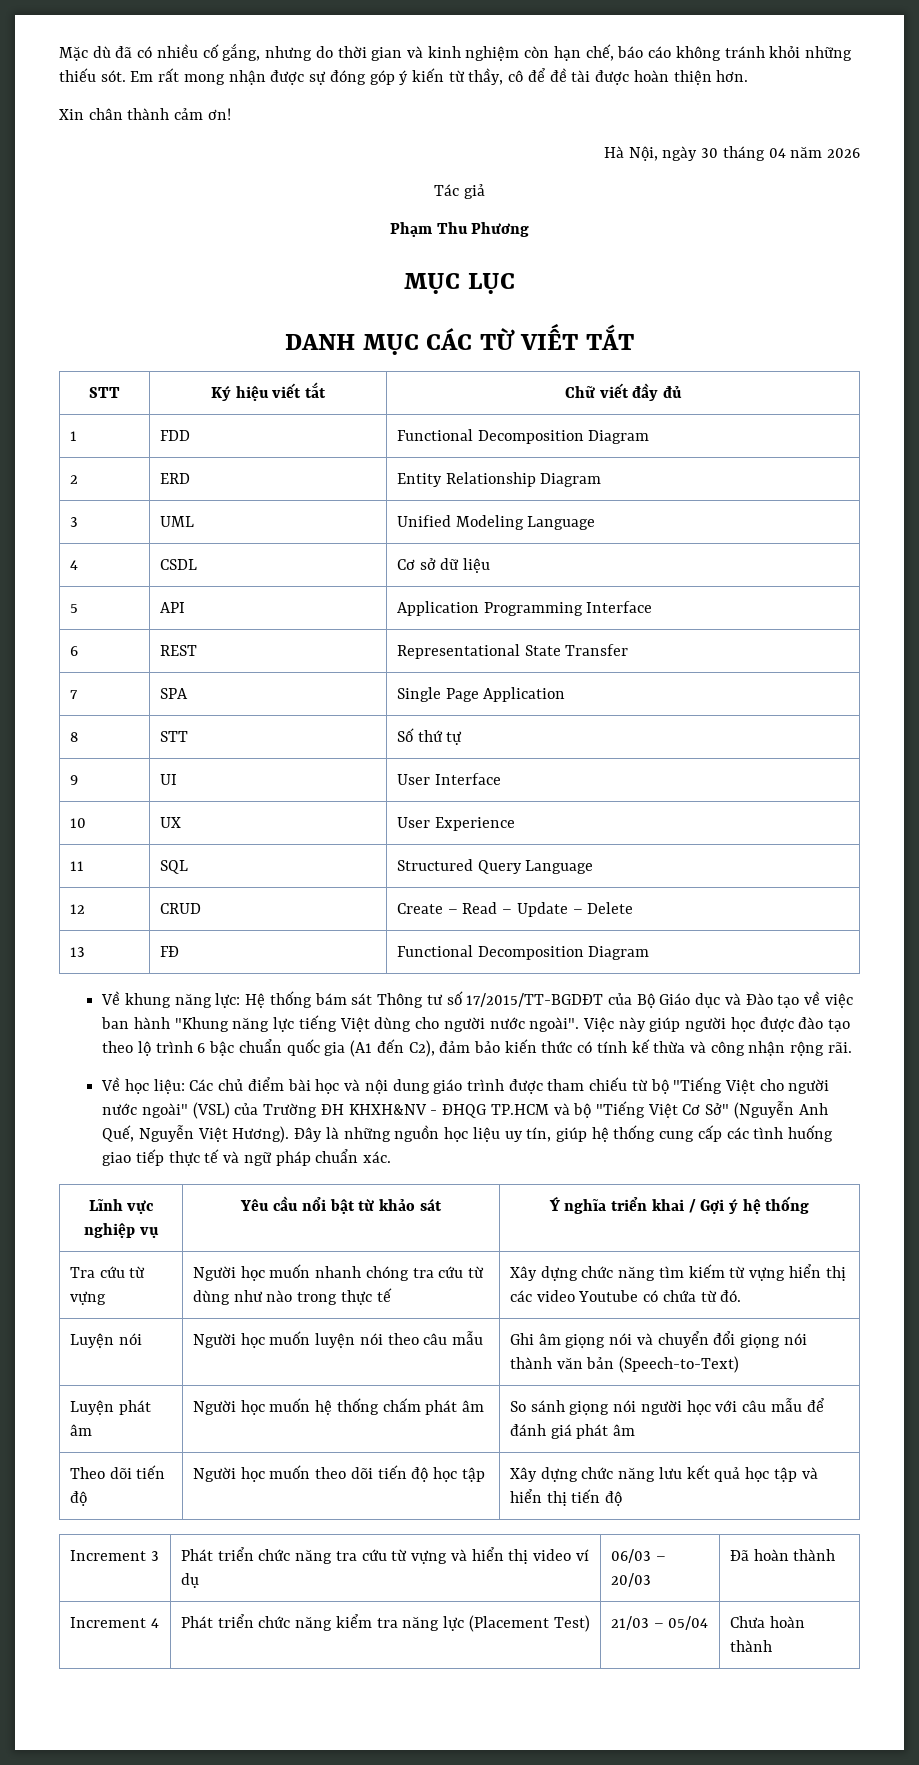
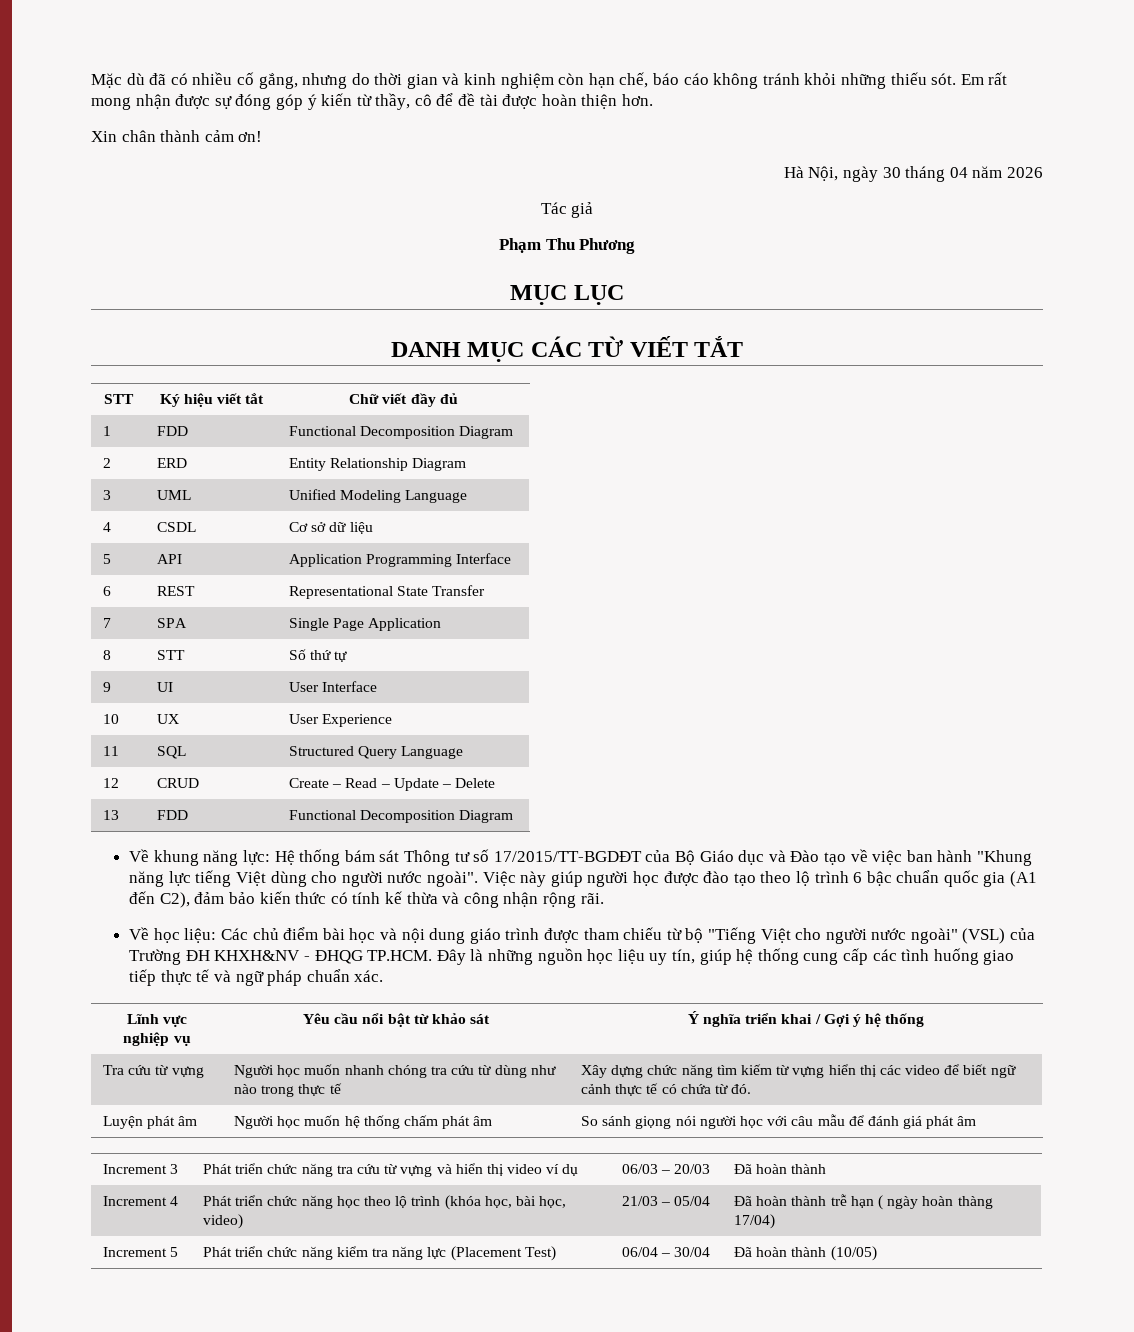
- 13 | FĐ | Functional Decomposition Diagram
+ 13 | FDD | Functional Decomposition Diagram
- Về học liệu: Các chủ điểm bài học và nội dung giáo trình được tham chiếu từ bộ "Tiếng Việt cho người nước ngoài" (VSL) của Trường ĐH KHXH&NV - ĐHQG TP.HCM và bộ "Tiếng Việt Cơ Sở" (Nguyễn Anh Quế, Nguyễn Việt Hương). Đây là những nguồn học liệu uy tín, giúp hệ thống cung cấp các tình huống giao tiếp thực tế và ngữ pháp chuẩn xác.
+ Về học liệu: Các chủ điểm bài học và nội dung giáo trình được tham chiếu từ bộ "Tiếng Việt cho người nước ngoài" (VSL) của Trường ĐH KHXH&NV - ĐHQG TP.HCM. Đây là những nguồn học liệu uy tín, giúp hệ thống cung cấp các tình huống giao tiếp thực tế và ngữ pháp chuẩn xác.
- Tra cứu từ vựng | Người học muốn nhanh chóng tra cứu từ dùng như nào trong thực tế | Xây dựng chức năng tìm kiếm từ vựng hiển thị các video Youtube có chứa từ đó.
- Luyện nói | Người học muốn luyện nói theo câu mẫu | Ghi âm giọng nói và chuyển đổi giọng nói thành văn bản (Speech-to-Text)
+ Tra cứu từ vựng | Người học muốn nhanh chóng tra cứu từ dùng như nào trong thực tế | Xây dựng chức năng tìm kiếm từ vựng hiển thị các video để biết ngữ cảnh thực tế có chứa từ đó.
- Theo dõi tiến độ | Người học muốn theo dõi tiến độ học tập | Xây dựng chức năng lưu kết quả học tập và hiển thị tiến độ
- Increment 4 | Phát triển chức năng kiểm tra năng lực (Placement Test) | 21/03 – 05/04 | Chưa hoàn thành
+ Increment 4 | Phát triển chức năng học theo lộ trình (khóa học, bài học, video) | 21/03 – 05/04 | Đã hoàn thành trễ hạn ( ngày hoàn thàng 17/04)
+ Increment 5 | Phát triển chức năng kiểm tra năng lực (Placement Test) | 06/04 – 30/04 | Đã hoàn thành (10/05)

